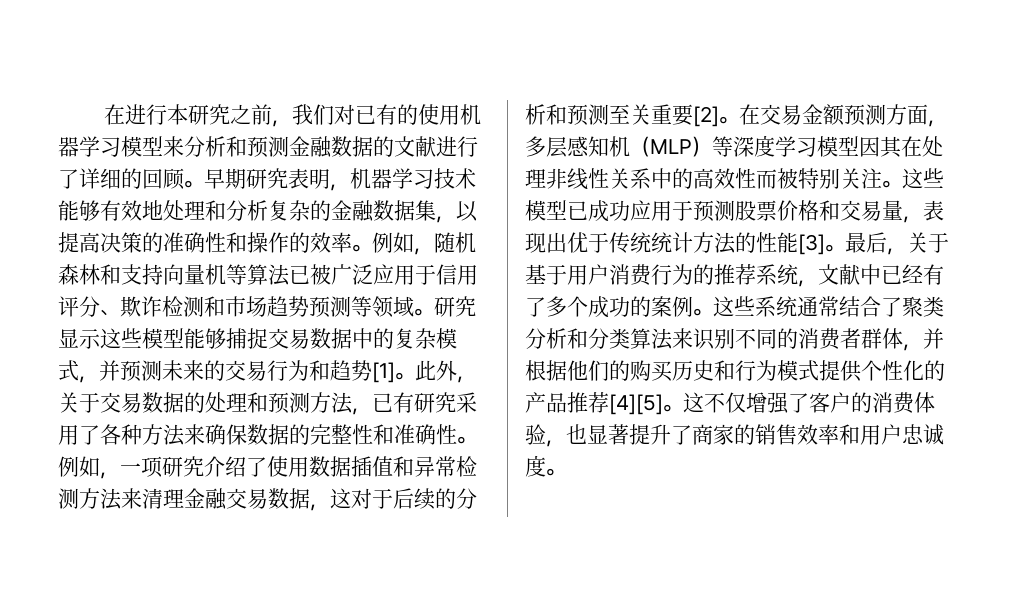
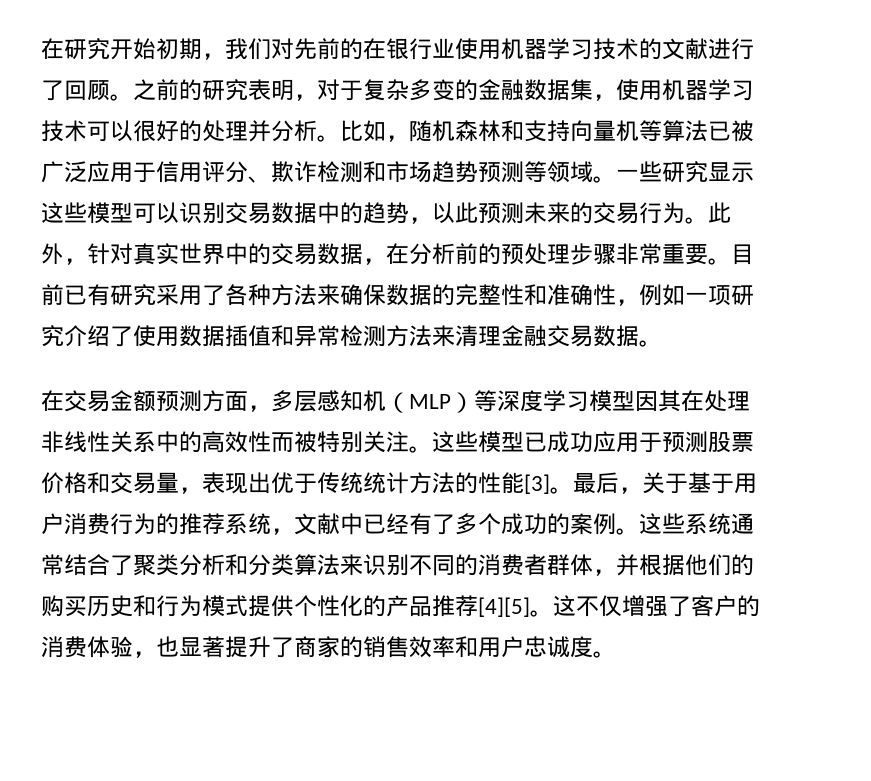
- 在进行本研究之前，我们对已有的使用机器学习模型来分析和预测金融数据的文献进行了详细的回顾。早期研究表明，机器学习技术能够有效地处理和分析复杂的金融数据集，以提高决策的准确性和操作的效率。例如，随机森林和支持向量机等算法已被广泛应用于信用评分、欺诈检测和市场趋势预测等领域。
+ 在研究开始初期，我们对先前的在银行业使用机器学习技术的文献进行了回顾。之前的研究表明，对于复杂多变的金融数据集，使用机器学习技术可以很好的处理并分析。比如，随机森林和支持向量机等算法已被广泛应用于信用评分、欺诈检测和市场趋势预测等领域。
- 研究显示这些模型能够捕捉交易数据中的复杂模式，并预测未来的交易行为和趋势[1]。此外，关于交易数据的处理和预测方法，已有研究采用了各种方法来确保数据的完整性和准确性。例如，一项研究介绍了使用数据插值和异常检测方法来清理金融交易数据，这对于后续的分析和预测至关重要[2]。在交易金额预测方面，多层感知机（MLP）等深度学习模型因其在处理非线性关系中的高效性而被特别关注。
+ 一些研究显示这些模型可以识别交易数据中的趋势，以此预测未来的交易行为。此外，针对真实世界中的交易数据，在分析前的预处理步骤非常重要。目前已有研究采用了各种方法来确保数据的完整性和准确性，例如一项研究介绍了使用数据插值和异常检测方法来清理金融交易数据。
+ 在交易金额预测方面，多层感知机（MLP）等深度学习模型因其在处理非线性关系中的高效性而被特别关注。

